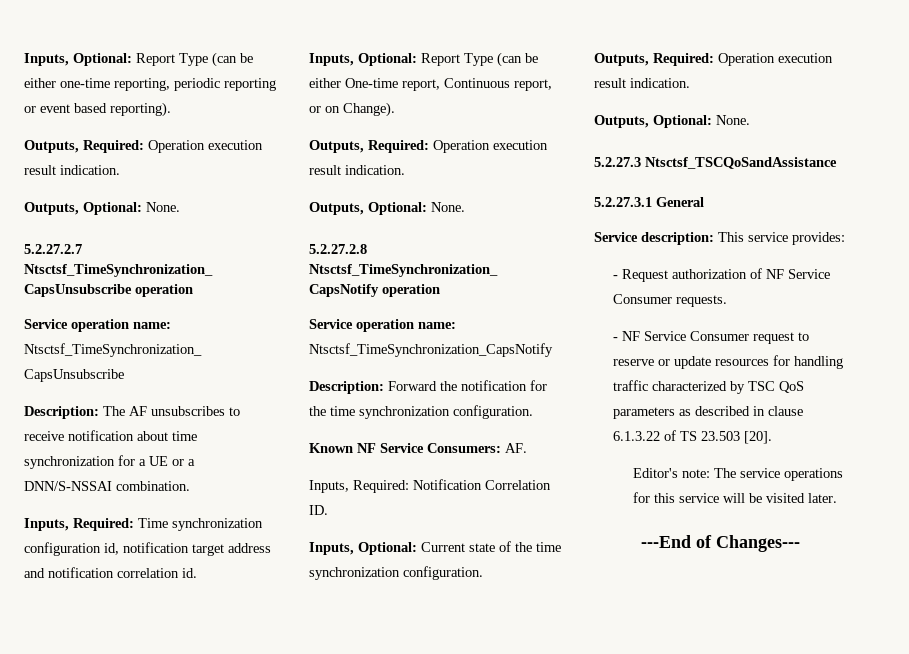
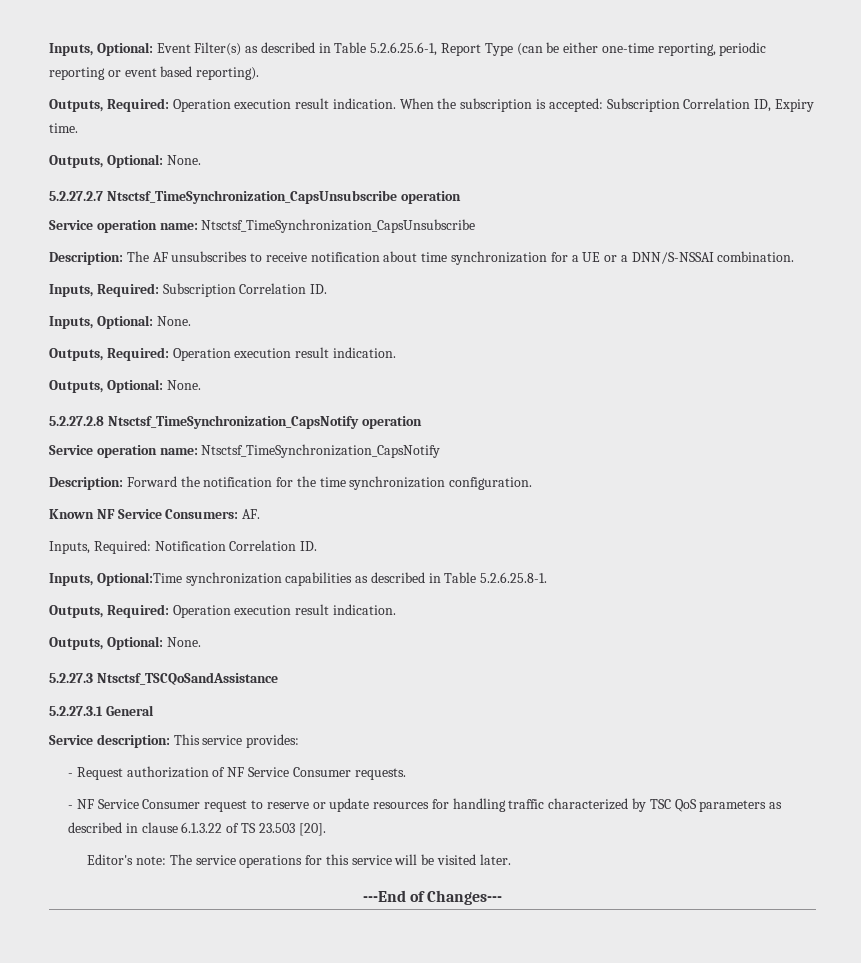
- Inputs, Optional: Report Type (can be either one-time reporting, periodic reporting or event based reporting).
+ Inputs, Optional: Event Filter(s) as described in Table 5.2.6.25.6-1, Report Type (can be either one-time reporting, periodic reporting or event based reporting).
+ When the subscription is accepted: Subscription Correlation ID, Expiry time.
- Inputs, Required: Time synchronization configuration id, notification target address and notification correlation id.
- Inputs, Optional: Report Type (can be either One-time report, Continuous report, or on Change).
+ Inputs, Required: Subscription Correlation ID.
+ Inputs, Optional: None.
- Inputs, Optional: Current state of the time synchronization configuration.
+ Inputs, Optional:Time synchronization capabilities as described in Table 5.2.6.25.8-1.

